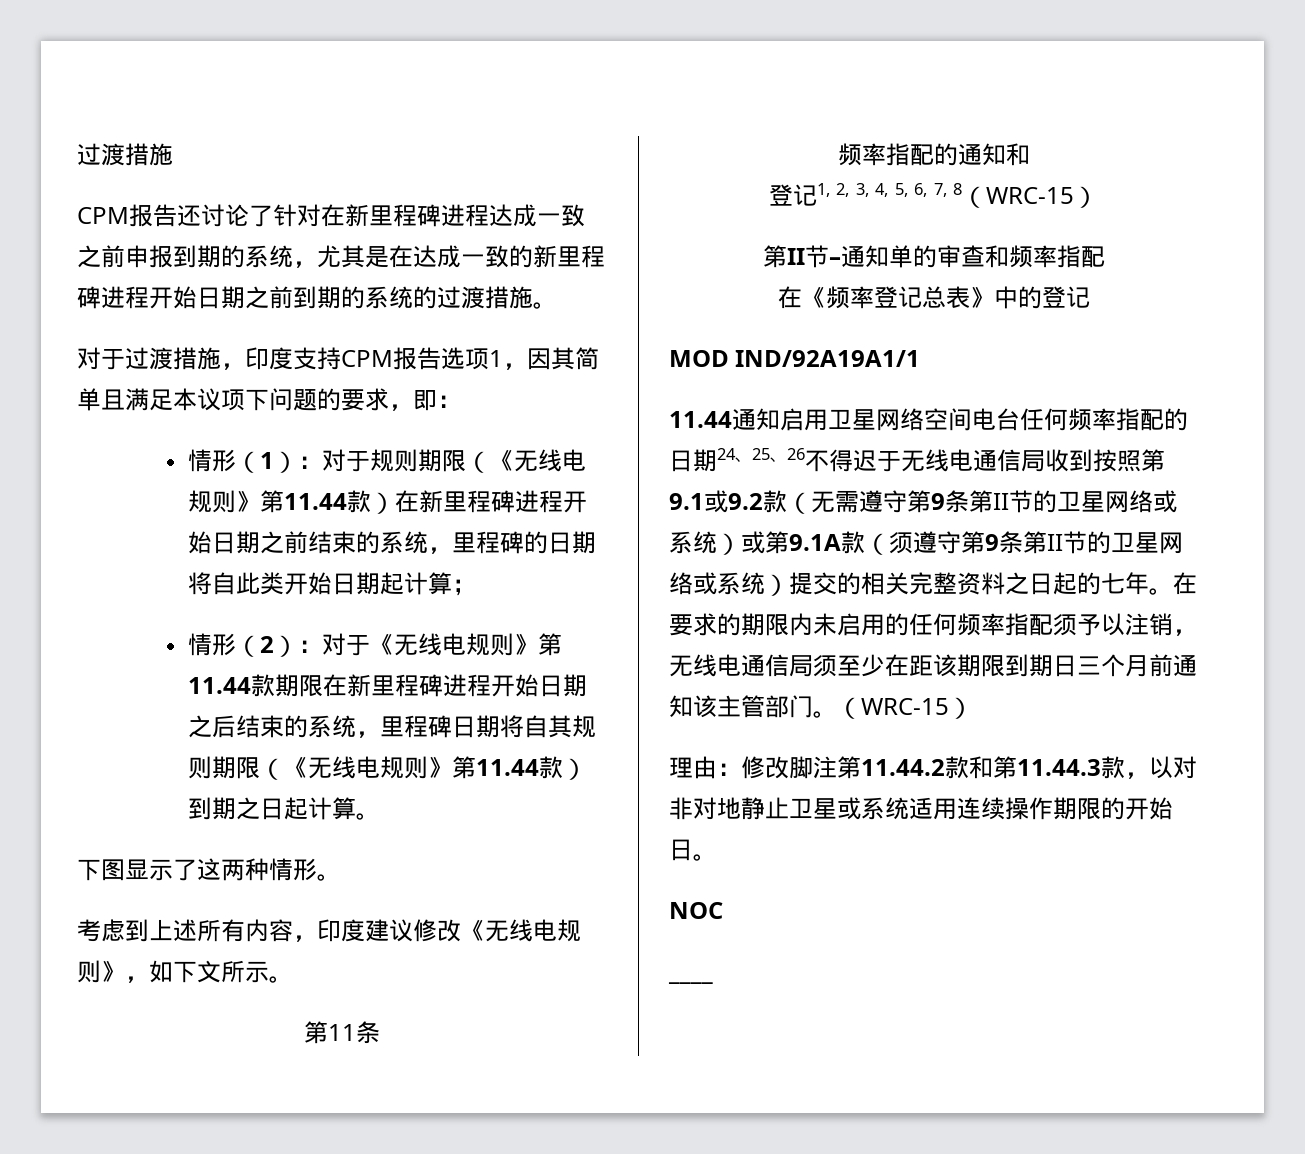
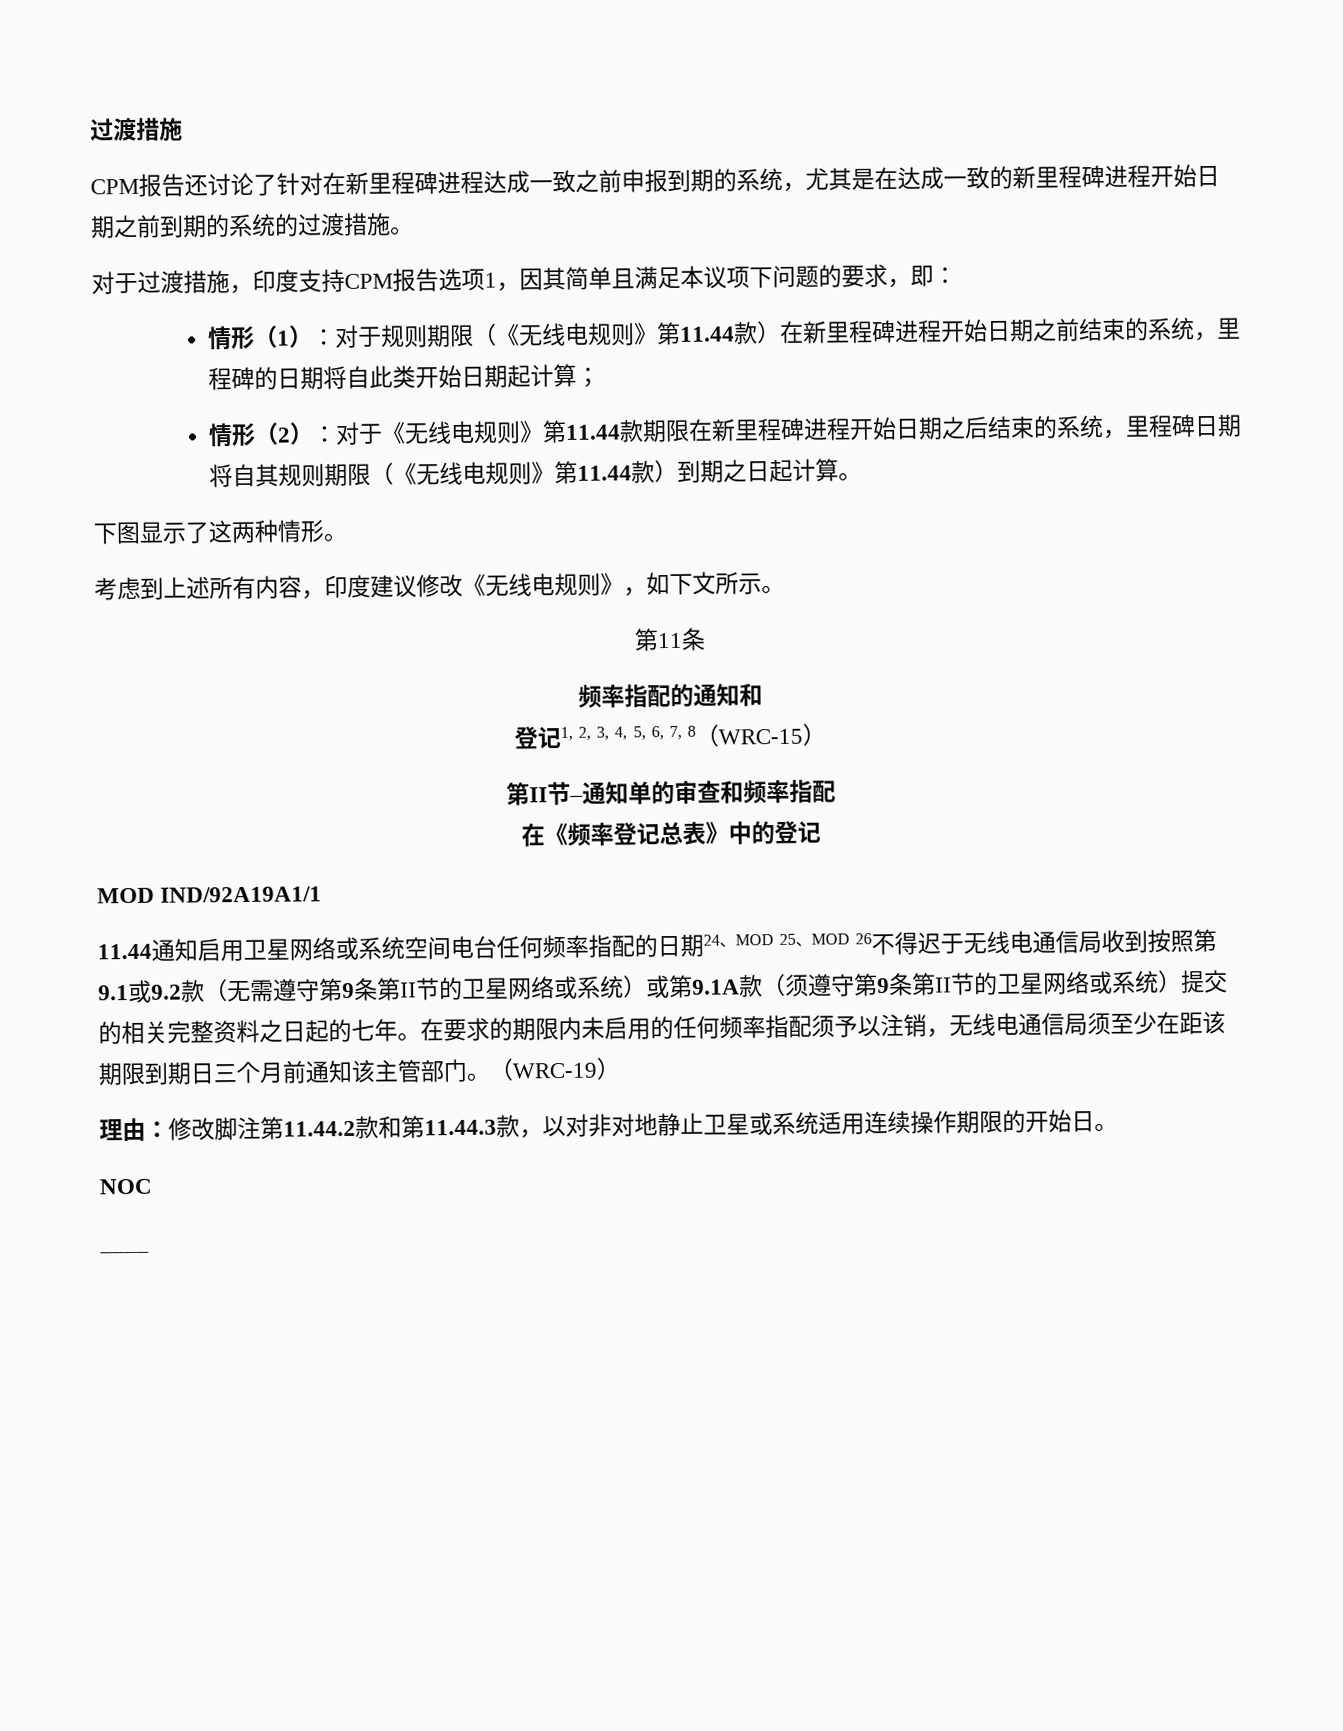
- 11.44通知启用卫星网络空间电台任何频率指配的日期24、25、26不得迟于无线电通信局收到按照第9.1或9.2款（无需遵守第9条第II节的卫星网络或系统）或第9.1A款（须遵守第9条第II节的卫星网络或系统）提交的相关完整资料之日起的七年。
+ 11.44通知启用卫星网络或系统空间电台任何频率指配的日期24、MOD 25、MOD 26不得迟于无线电通信局收到按照第9.1或9.2款（无需遵守第9条第II节的卫星网络或系统）或第9.1A款（须遵守第9条第II节的卫星网络或系统）提交的相关完整资料之日起的七年。
- 在要求的期限内未启用的任何频率指配须予以注销，无线电通信局须至少在距该期限到期日三个月前通知该主管部门。（WRC-15）
+ 在要求的期限内未启用的任何频率指配须予以注销，无线电通信局须至少在距该期限到期日三个月前通知该主管部门。（WRC-19）

